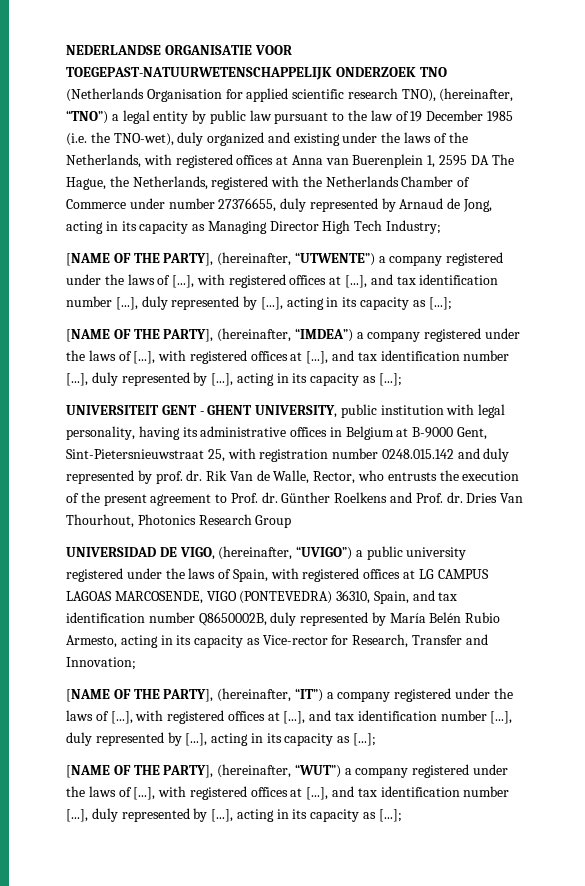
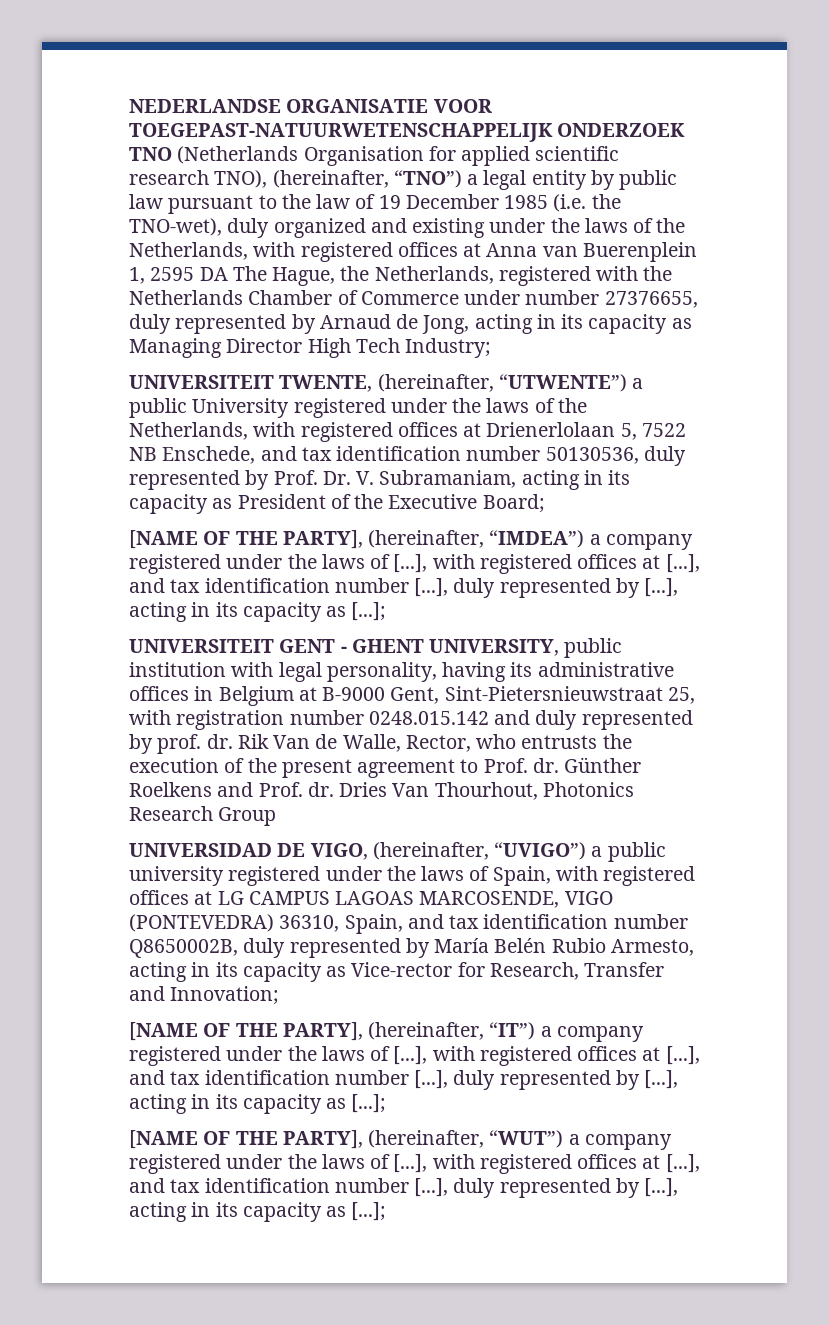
- [NAME OF THE PARTY], (hereinafter, “UTWENTE”) a company registered under the laws of [...], with registered offices at [...], and tax identification number [...], duly represented by [...], acting in its capacity as [...];
+ UNIVERSITEIT TWENTE, (hereinafter, “UTWENTE”) a public University registered under the laws of the Netherlands, with registered offices at Drienerlolaan 5, 7522 NB Enschede, and tax identification number 50130536, duly represented by Prof. Dr. V. Subramaniam, acting in its capacity as President of the Executive Board;

